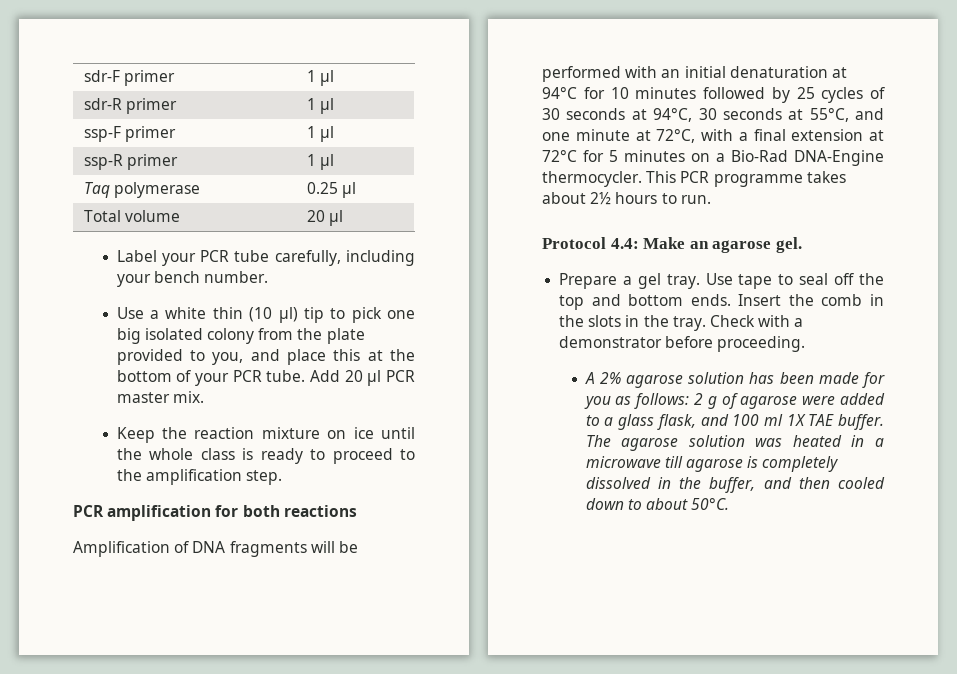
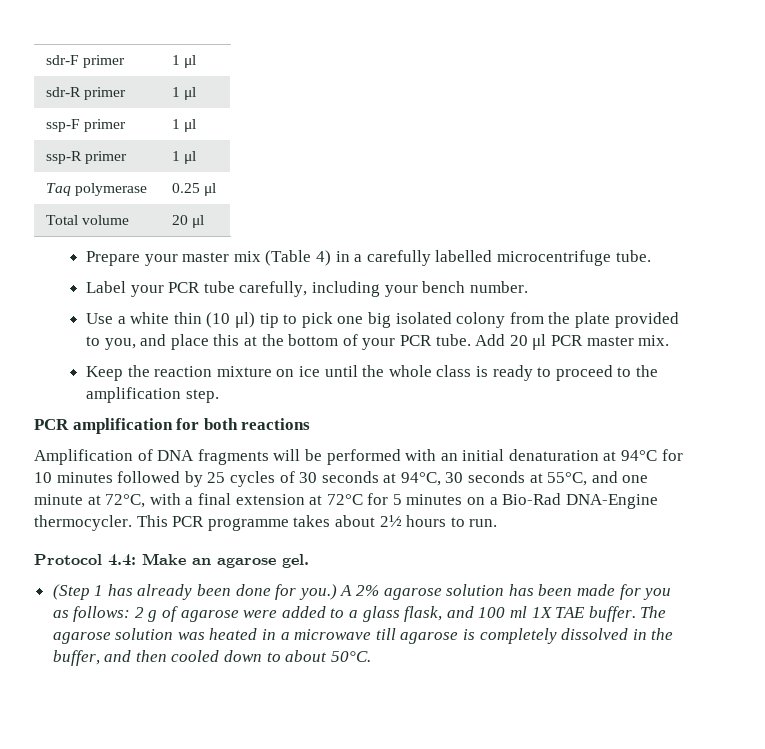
+ Prepare your master mix (Table 4) in a carefully labelled microcentrifuge tube.
- Prepare a gel tray. Use tape to seal off the top and bottom ends. Insert the comb in the slots in the tray. Check with a demonstrator before proceeding.
- A 2% agarose solution has been made for you as follows: 2 g of agarose were added to a glass flask, and 100 ml 1X TAE buffer.
+ (Step 1 has already been done for you.) A 2% agarose solution has been made for you as follows: 2 g of agarose were added to a glass flask, and 100 ml 1X TAE buffer.

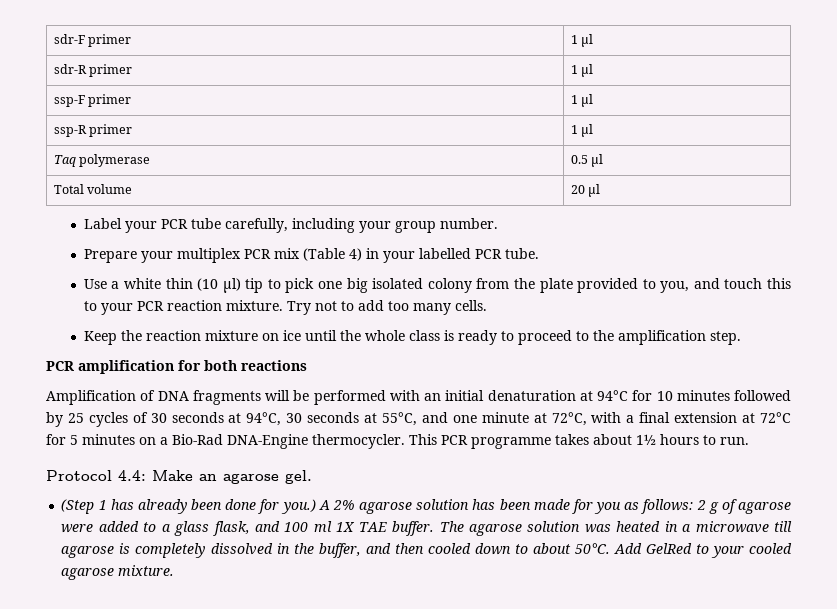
- Taq polymerase | 0.25 μl
+ Taq polymerase | 0.5 μl
- Prepare your master mix (Table 4) in a carefully labelled microcentrifuge tube.
- Label your PCR tube carefully, including your bench number.
+ Label your PCR tube carefully, including your group number.
+ Prepare your multiplex PCR mix (Table 4) in your labelled PCR tube.
- Use a white thin (10 μl) tip to pick one big isolated colony from the plate provided to you, and place this at the bottom of your PCR tube. Add 20 μl PCR master mix.
+ Use a white thin (10 μl) tip to pick one big isolated colony from the plate provided to you, and touch this to your PCR reaction mixture. Try not to add too many cells.
- This PCR programme takes about 2½ hours to run.
+ This PCR programme takes about 1½ hours to run.
+ Add GelRed to your cooled agarose mixture.

